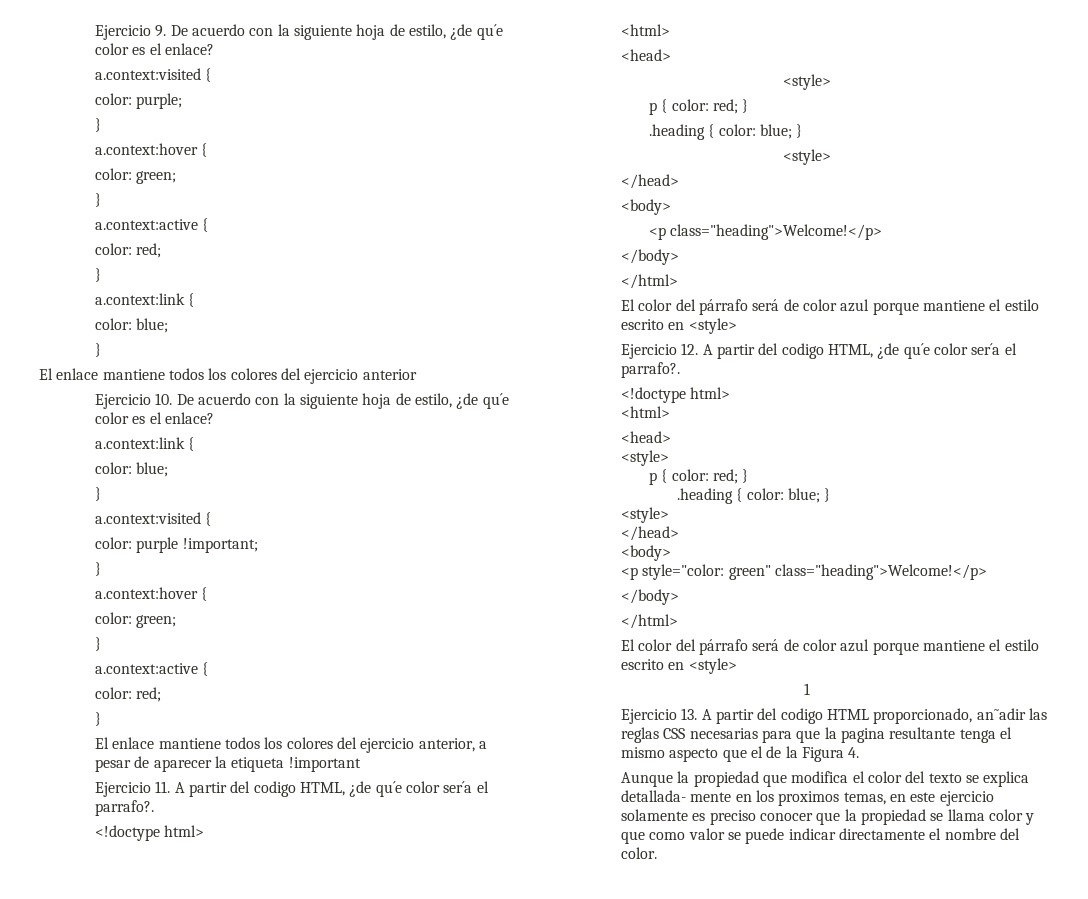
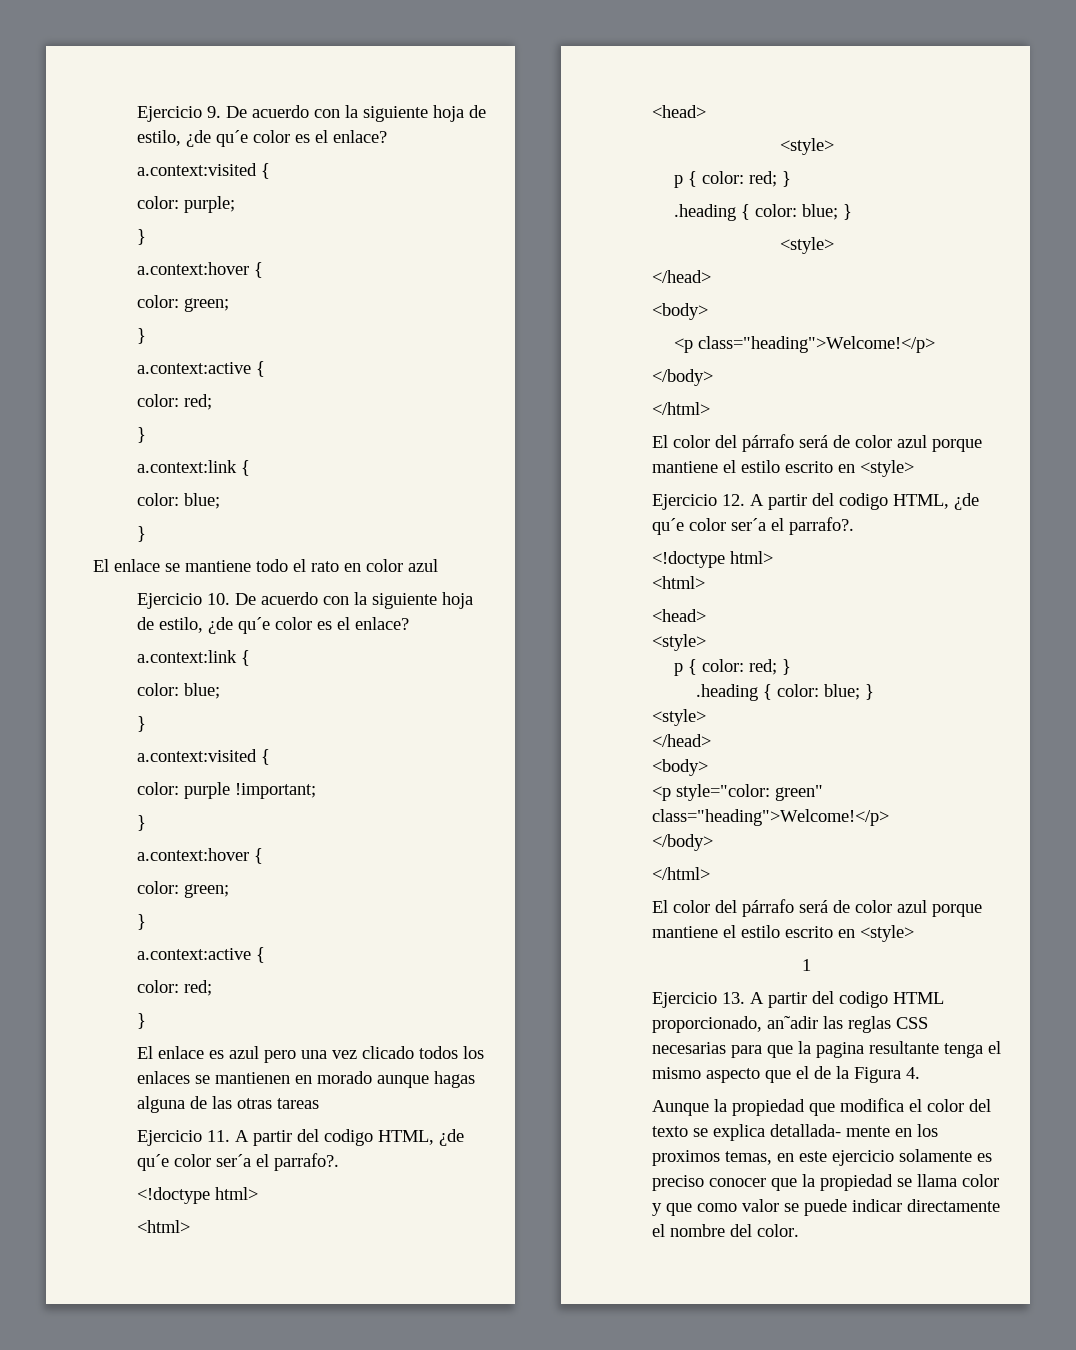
- El enlace mantiene todos los colores del ejercicio anterior
+ El enlace se mantiene todo el rato en color azul
- El enlace mantiene todos los colores del ejercicio anterior, a pesar de aparecer la etiqueta !important
+ El enlace es azul pero una vez clicado todos los enlaces se mantienen en morado aunque hagas alguna de las otras tareas

